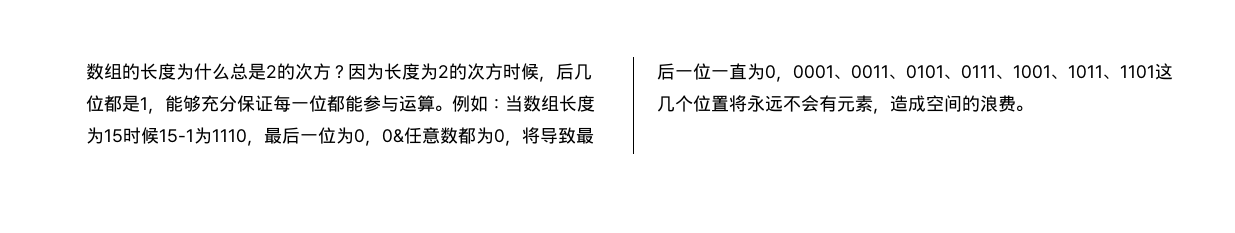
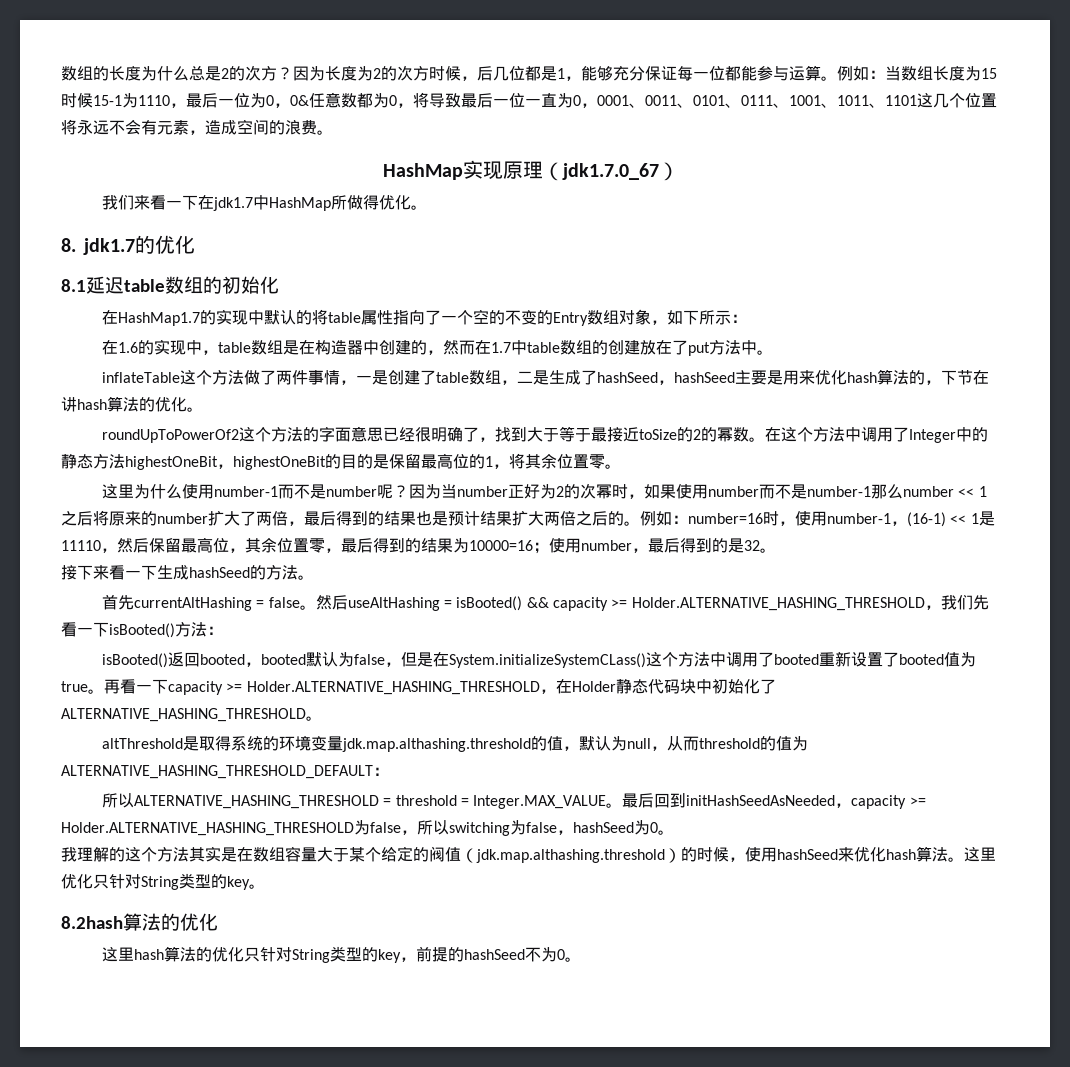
+ HashMap实现原理（jdk1.7.0_67）
+ 我们来看一下在jdk1.7中HashMap所做得优化。
+ 8. jdk1.7的优化
+ 8.1延迟table数组的初始化
+ 在HashMap1.7的实现中默认的将table属性指向了一个空的不变的Entry数组对象，如下所示：
+ 在1.6的实现中，table数组是在构造器中创建的，然而在1.7中table数组的创建放在了put方法中。
+ inflateTable这个方法做了两件事情，一是创建了table数组，二是生成了hashSeed，hashSeed主要是用来优化hash算法的，下节在讲hash算法的优化。
+ roundUpToPowerOf2这个方法的字面意思已经很明确了，找到大于等于最接近toSize的2的幂数。在这个方法中调用了Integer中的静态方法highestOneBit，highestOneBit的目的是保留最高位的1，将其余位置零。
+ 这里为什么使用number-1而不是number呢？因为当number正好为2的次幂时，如果使用number而不是number-1那么number << 1之后将原来的number扩大了两倍，最后得到的结果也是预计结果扩大两倍之后的。例如：number=16时，使用number-1，(16-1) << 1是11110，然后保留最高位，其余位置零，最后得到的结果为10000=16；使用number，最后得到的是32。
+ 接下来看一下生成hashSeed的方法。
+ 首先currentAltHashing = false。然后useAltHashing = isBooted() && capacity >= Holder.ALTERNATIVE_HASHING_THRESHOLD，我们先看一下isBooted()方法：
+ isBooted()返回booted，booted默认为false，但是在System.initializeSystemCLass()这个方法中调用了booted重新设置了booted值为true。再看一下capacity >= Holder.ALTERNATIVE_HASHING_THRESHOLD，在Holder静态代码块中初始化了ALTERNATIVE_HASHING_THRESHOLD。
+ altThreshold是取得系统的环境变量jdk.map.althashing.threshold的值，默认为null，从而threshold的值为ALTERNATIVE_HASHING_THRESHOLD_DEFAULT：
+ 所以ALTERNATIVE_HASHING_THRESHOLD = threshold = Integer.MAX_VALUE。最后回到initHashSeedAsNeeded，capacity >= Holder.ALTERNATIVE_HASHING_THRESHOLD为false，所以switching为false，hashSeed为0。
+ 我理解的这个方法其实是在数组容量大于某个给定的阀值（jdk.map.althashing.threshold）的时候，使用hashSeed来优化hash算法。这里优化只针对String类型的key。
+ 8.2hash算法的优化
+ 这里hash算法的优化只针对String类型的key，前提的hashSeed不为0。

